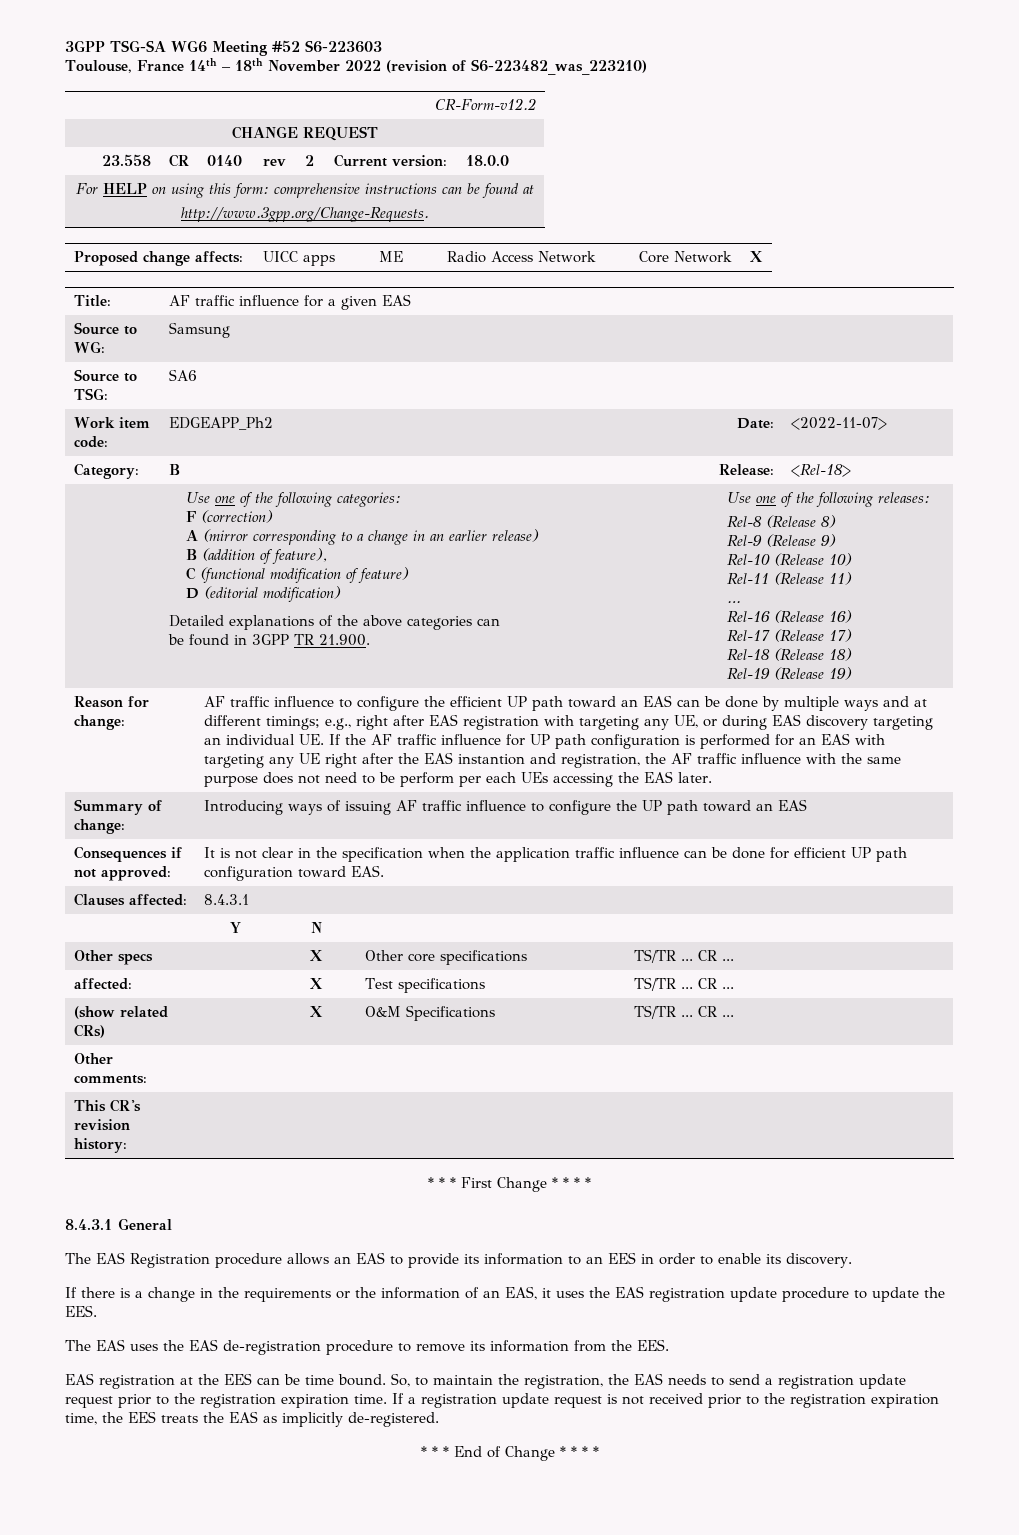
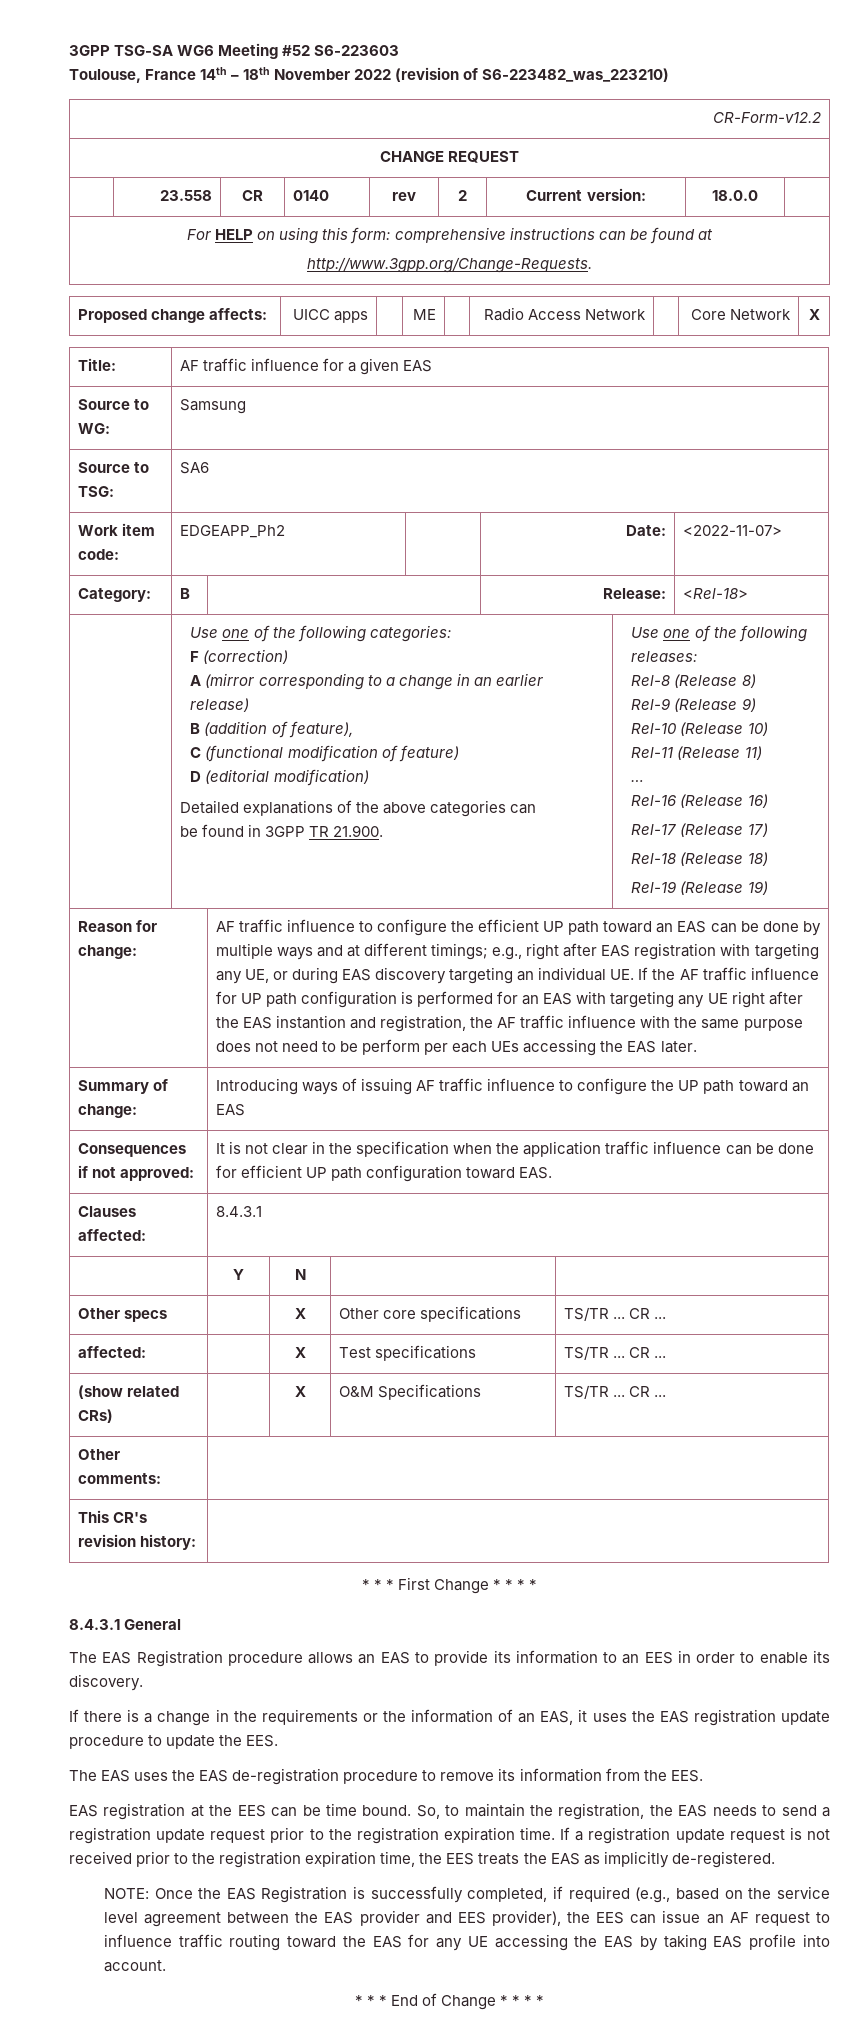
+ NOTE: Once the EAS Registration is successfully completed, if required (e.g., based on the service level agreement between the EAS provider and EES provider), the EES can issue an AF request to influence traffic routing toward the EAS for any UE accessing the EAS by taking EAS profile into account.

